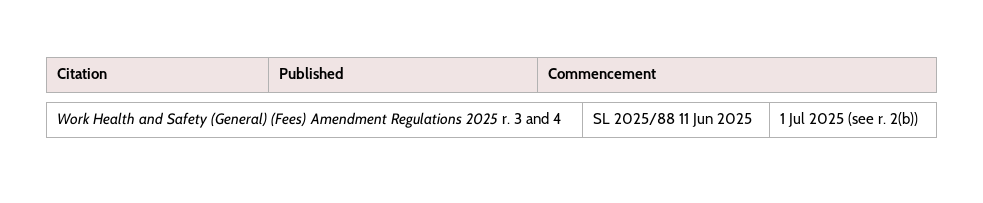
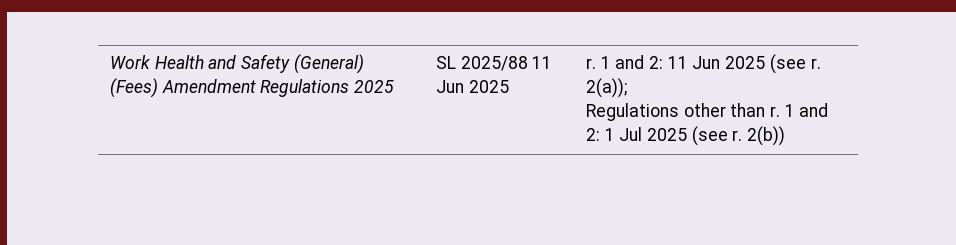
- Citation | Published | Commencement
- Work Health and Safety (General) (Fees) Amendment Regulations 2025 r. 3 and 4 | SL 2025/88 11 Jun 2025 | 1 Jul 2025 (see r. 2(b))
+ Work Health and Safety (General) (Fees) Amendment Regulations 2025 | SL 2025/88 11 Jun 2025 | r. 1 and 2: 11 Jun 2025 (see r. 2(a));
+ Regulations other than r. 1 and 2: 1 Jul 2025 (see r. 2(b))

